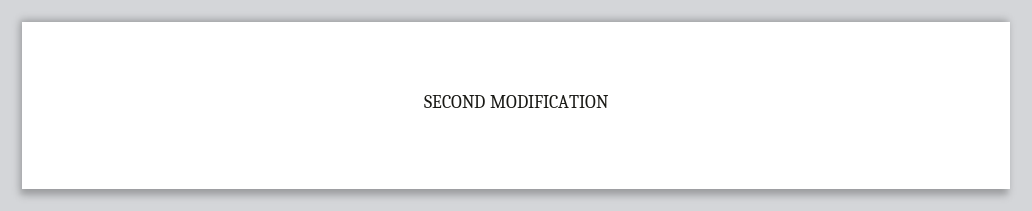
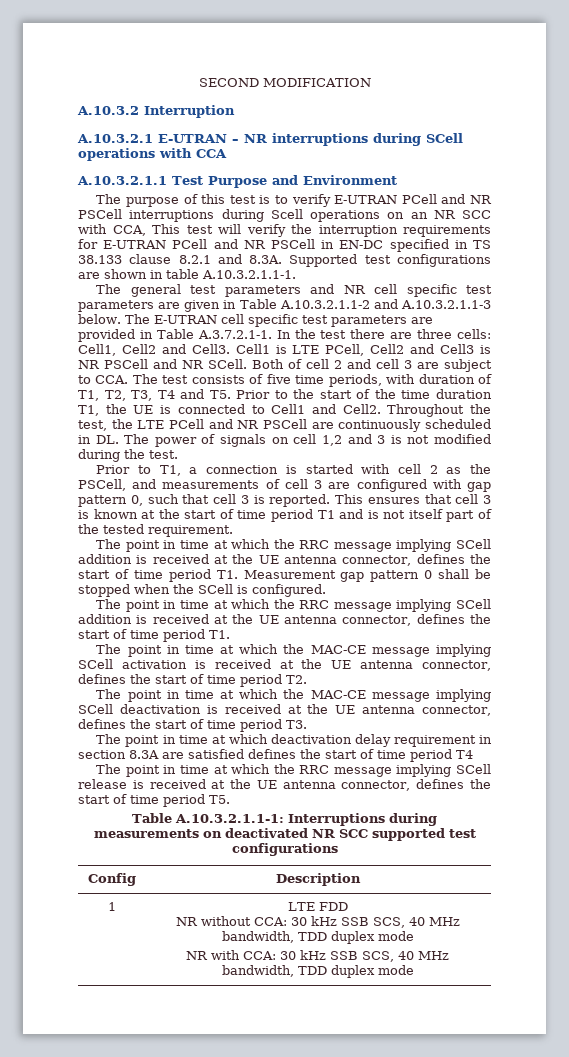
+ A.10.3.2 Interruption
+ A.10.3.2.1 E-UTRAN – NR interruptions during SCell operations with CCA
+ A.10.3.2.1.1 Test Purpose and Environment
+ The purpose of this test is to verify E-UTRAN PCell and NR PSCell interruptions during Scell operations on an NR SCC with CCA, This test will verify the interruption requirements for E-UTRAN PCell and NR PSCell in EN-DC specified in TS 38.133 clause 8.2.1 and 8.3A. Supported test configurations are shown in table A.10.3.2.1.1-1.
+ The general test parameters and NR cell specific test parameters are given in Table A.10.3.2.1.1-2 and A.10.3.2.1.1-3 below. The E-UTRAN cell specific test parameters are provided in Table A.3.7.2.1-1. In the test there are three cells: Cell1, Cell2 and Cell3. Cell1 is LTE PCell, Cell2 and Cell3 is NR PSCell and NR SCell. Both of cell 2 and cell 3 are subject to CCA. The test consists of five time periods, with duration of T1, T2, T3, T4 and T5. Prior to the start of the time duration T1, the UE is connected to Cell1 and Cell2. Throughout the test, the LTE PCell and NR PSCell are continuously scheduled in DL. The power of signals on cell 1,2 and 3 is not modified during the test.
+ Prior to T1, a connection is started with cell 2 as the PSCell, and measurements of cell 3 are configured with gap pattern 0, such that cell 3 is reported. This ensures that cell 3 is known at the start of time period T1 and is not itself part of the tested requirement.
+ The point in time at which the RRC message implying SCell addition is received at the UE antenna connector, defines the start of time period T1. Measurement gap pattern 0 shall be stopped when the SCell is configured.
+ The point in time at which the RRC message implying SCell addition is received at the UE antenna connector, defines the start of time period T1.
+ The point in time at which the MAC-CE message implying SCell activation is received at the UE antenna connector, defines the start of time period T2.
+ The point in time at which the MAC-CE message implying SCell deactivation is received at the UE antenna connector, defines the start of time period T3.
+ The point in time at which deactivation delay requirement in section 8.3A are satisfied defines the start of time period T4
+ The point in time at which the RRC message implying SCell release is received at the UE antenna connector, defines the start of time period T5.
+ Table A.10.3.2.1.1-1: Interruptions during measurements on deactivated NR SCC supported test configurations
+ Config | Description
+ 1 | LTE FDD
+ NR without CCA: 30 kHz SSB SCS, 40 MHz bandwidth, TDD duplex mode
+ NR with CCA: 30 kHz SSB SCS, 40 MHz bandwidth, TDD duplex mode

